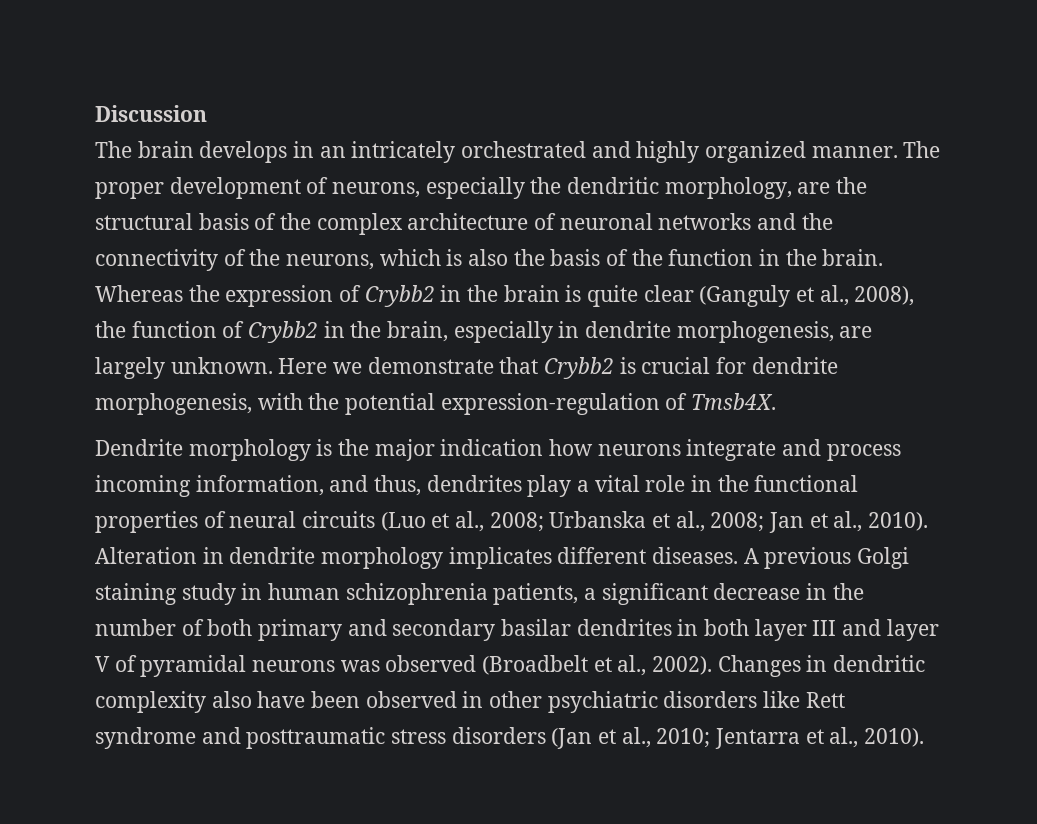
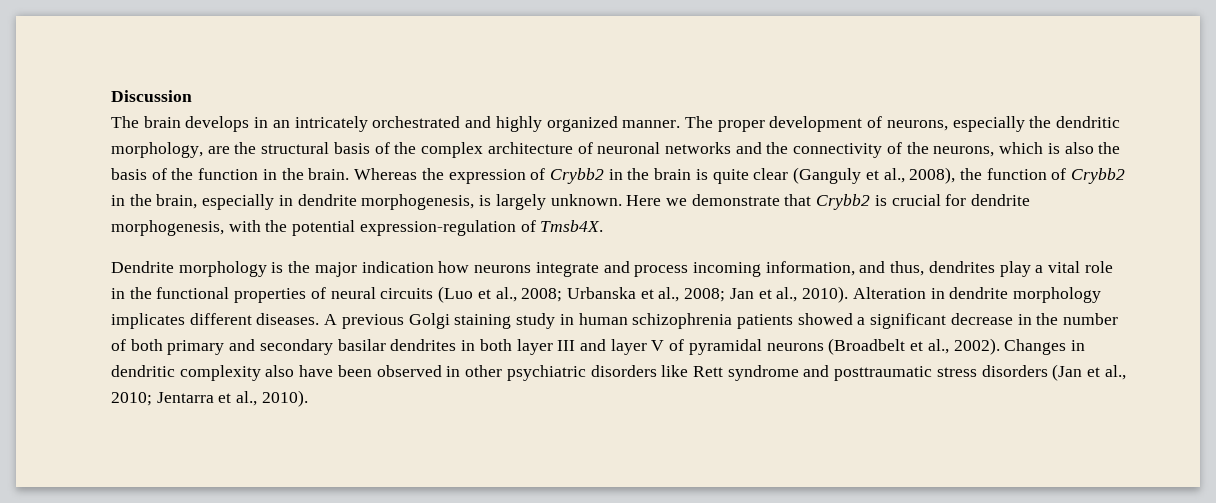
- Whereas the expression of Crybb2 in the brain is quite clear (Ganguly et al., 2008), the function of Crybb2 in the brain, especially in dendrite morphogenesis, are largely unknown.
+ Whereas the expression of Crybb2 in the brain is quite clear (Ganguly et al., 2008), the function of Crybb2 in the brain, especially in dendrite morphogenesis, is largely unknown.
- A previous Golgi staining study in human schizophrenia patients, a significant decrease in the number of both primary and secondary basilar dendrites in both layer III and layer V of pyramidal neurons was observed (Broadbelt et al., 2002).
+ A previous Golgi staining study in human schizophrenia patients showed a significant decrease in the number of both primary and secondary basilar dendrites in both layer III and layer V of pyramidal neurons (Broadbelt et al., 2002).

